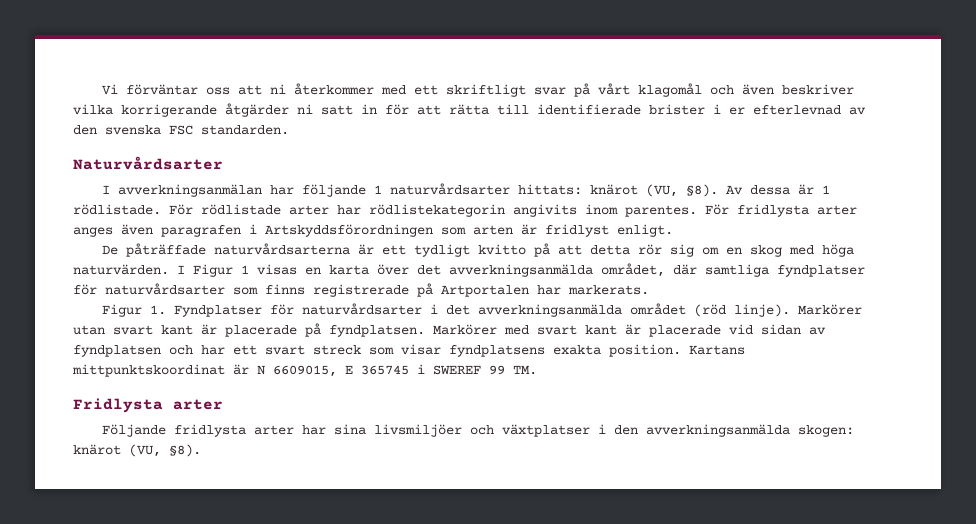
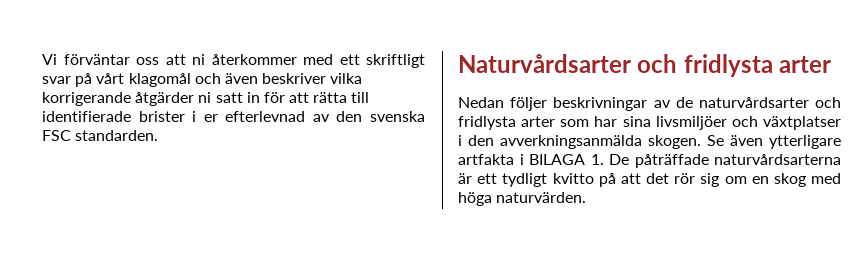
- Naturvårdsarter
- I avverkningsanmälan har följande 1 naturvårdsarter hittats: knärot (VU, §8). Av dessa är 1 rödlistade. För rödlistade arter har rödlistekategorin angivits inom parentes. För fridlysta arter anges även paragrafen i Artskyddsförordningen som arten är fridlyst enligt.
- De påträffade naturvårdsarterna är ett tydligt kvitto på att detta rör sig om en skog med höga naturvärden. I Figur 1 visas en karta över det avverkningsanmälda området, där samtliga fyndplatser för naturvårdsarter som finns registrerade på Artportalen har markerats.
- Figur 1. Fyndplatser för naturvårdsarter i det avverkningsanmälda området (röd linje). Markörer utan svart kant är placerade på fyndplatsen. Markörer med svart kant är placerade vid sidan av fyndplatsen och har ett svart streck som visar fyndplatsens exakta position. Kartans mittpunktskoordinat är N 6609015, E 365745 i SWEREF 99 TM.
- Fridlysta arter
- Följande fridlysta arter har sina livsmiljöer och växtplatser i den avverkningsanmälda skogen: knärot (VU, §8).
+ Naturvårdsarter och fridlysta arter
+ Nedan följer beskrivningar av de naturvårdsarter och fridlysta arter som har sina livsmiljöer och växtplatser i den avverkningsanmälda skogen. Se även ytterligare artfakta i BILAGA 1. De påträffade naturvårdsarterna är ett tydligt kvitto på att det rör sig om en skog med höga naturvärden.

